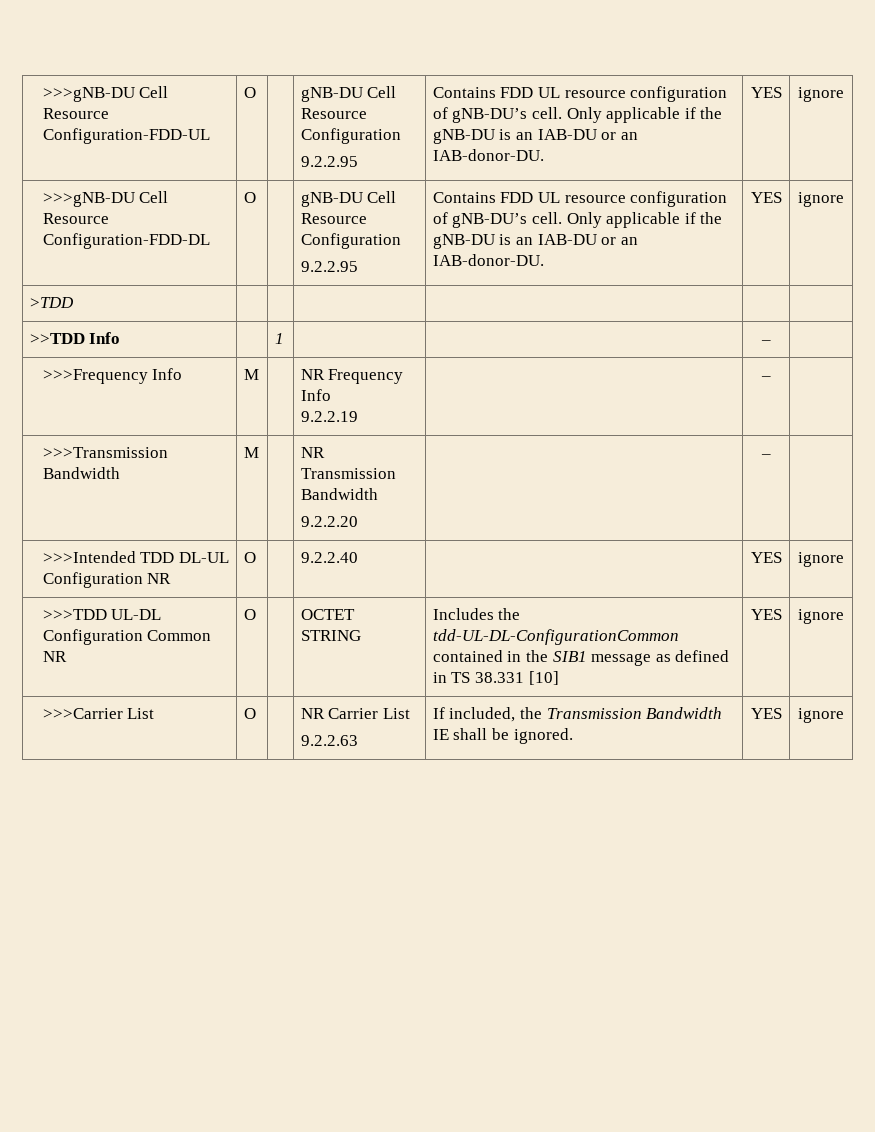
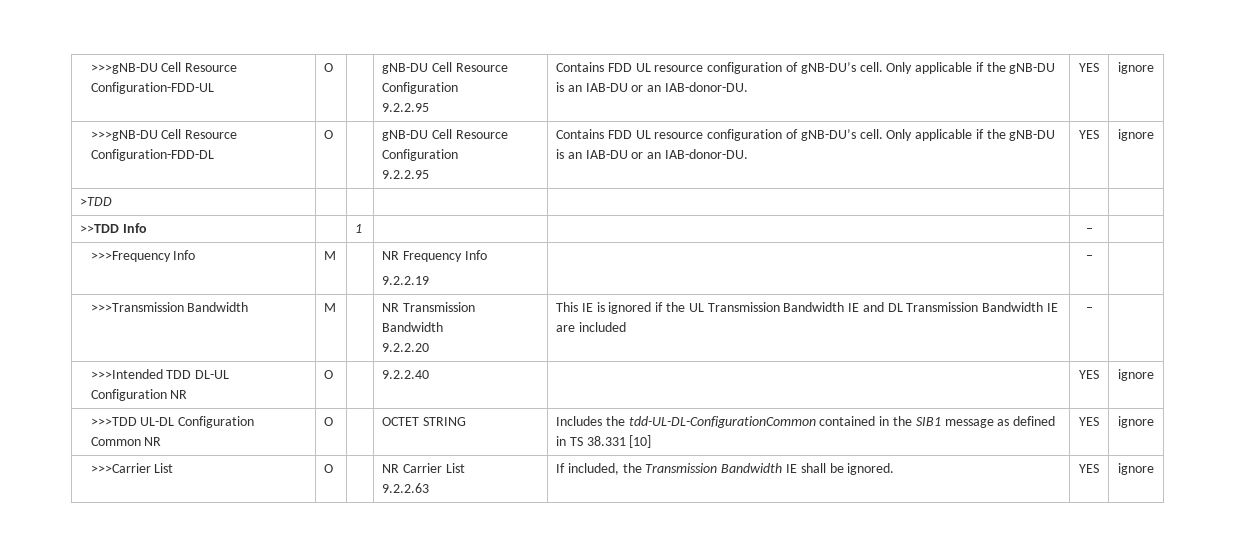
  >>>Transmission Bandwidth | M | | NR Transmission Bandwidth
- 9.2.2.20 | | – |
+ 9.2.2.20 | This IE is ignored if the UL Transmission Bandwidth IE and DL Transmission Bandwidth IE are included | – |

